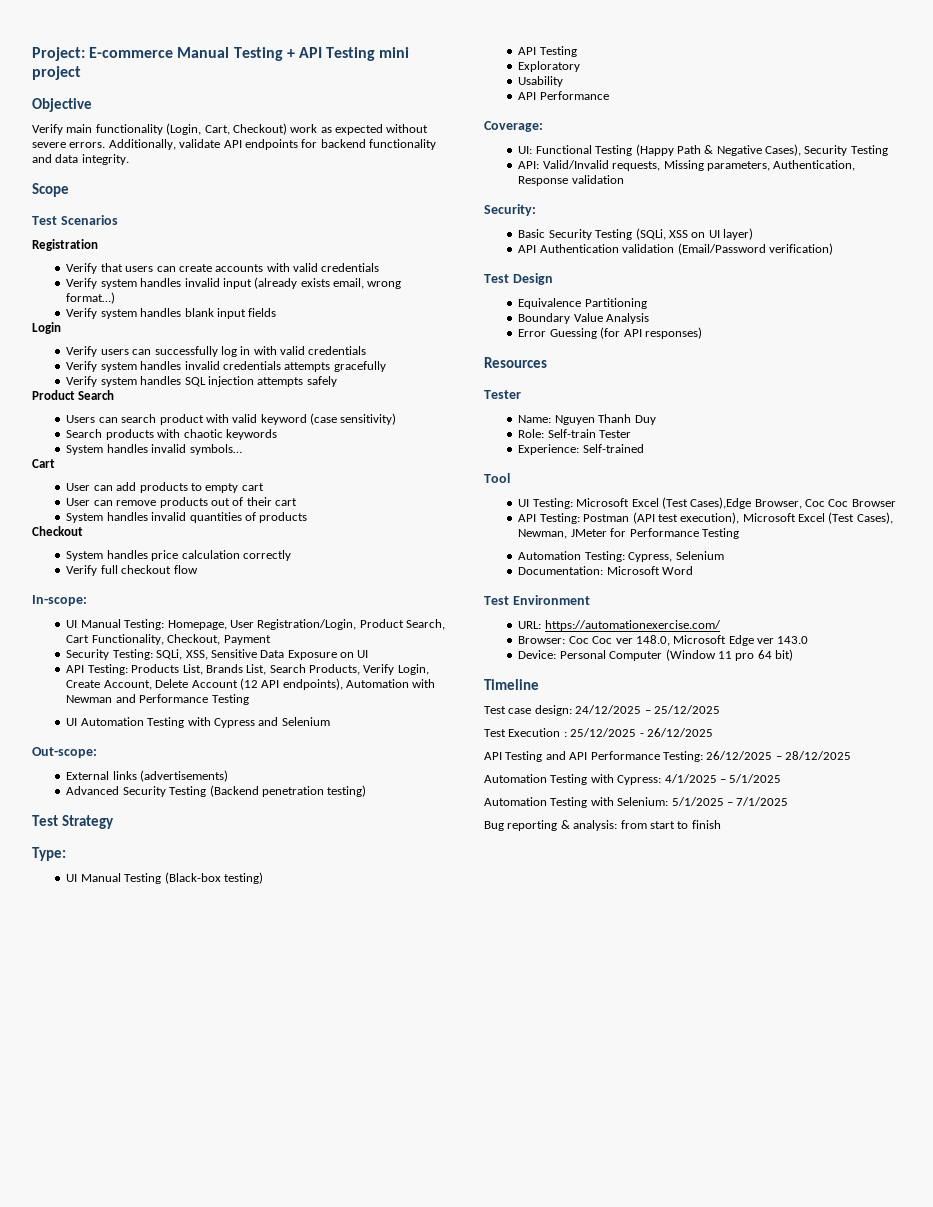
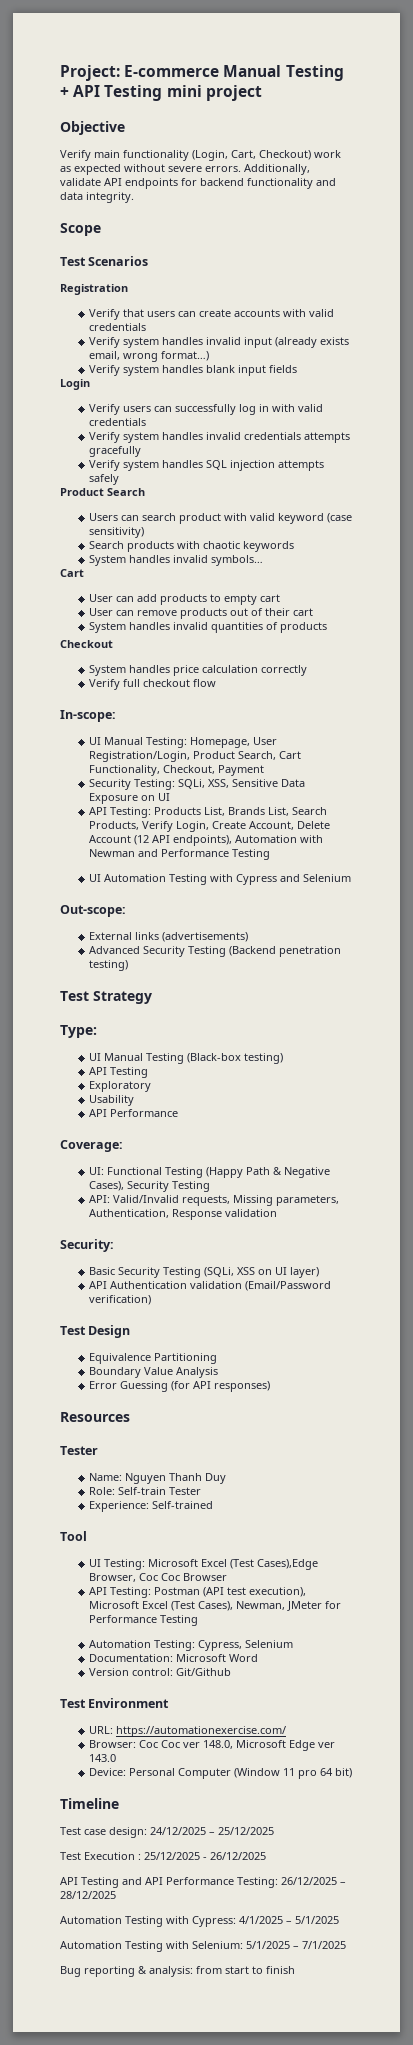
+ Version control: Git/Github

